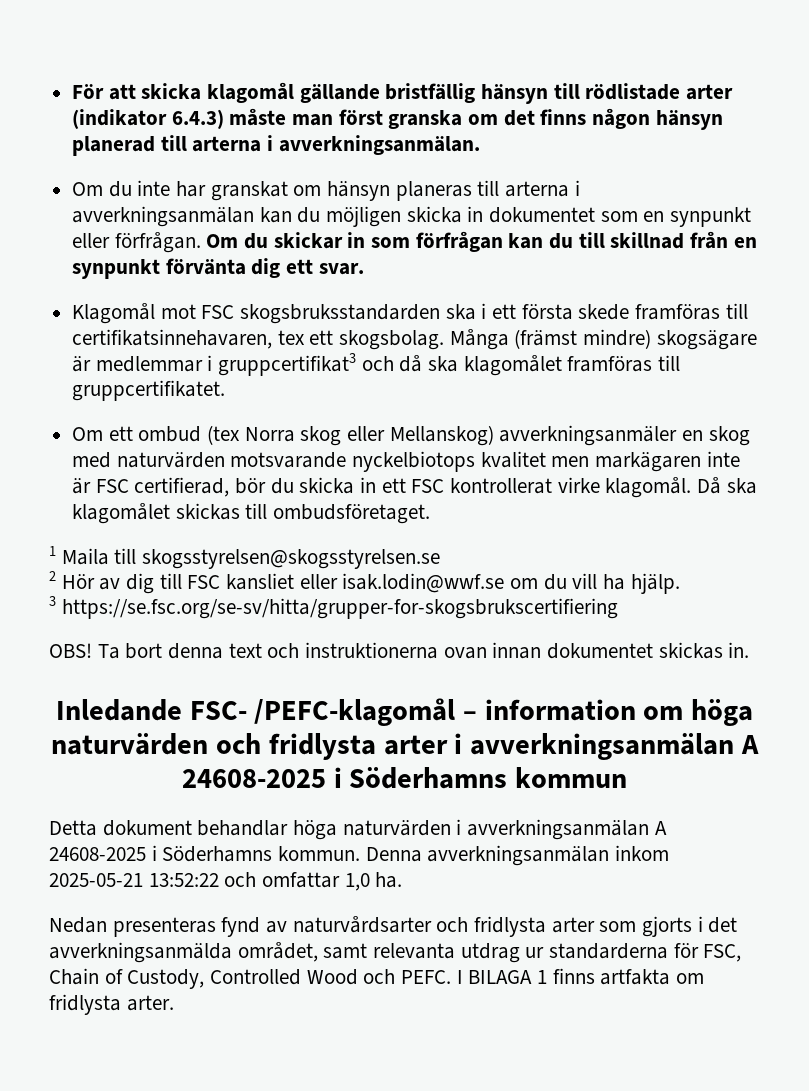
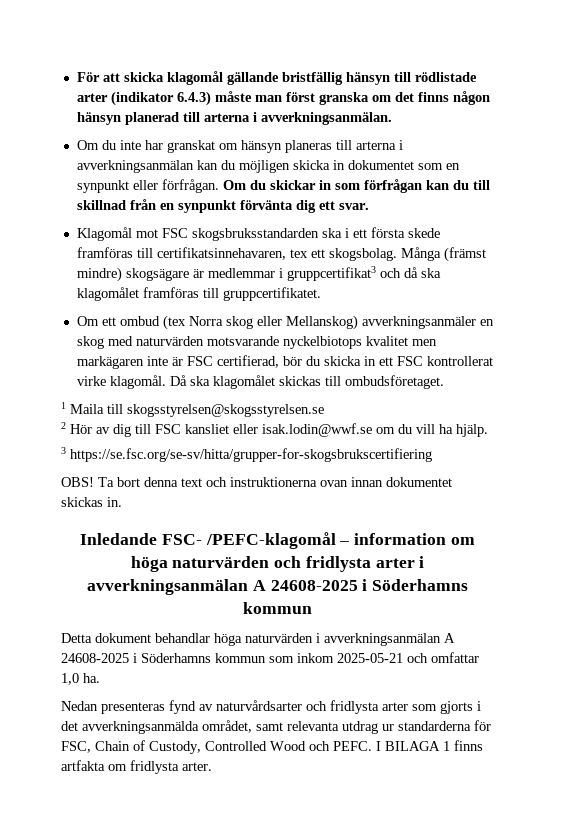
- Detta dokument behandlar höga naturvärden i avverkningsanmälan A 24608-2025 i Söderhamns kommun. Denna avverkningsanmälan inkom 2025-05-21 13:52:22 och omfattar 1,0 ha.
+ Detta dokument behandlar höga naturvärden i avverkningsanmälan A 24608-2025 i Söderhamns kommun som inkom 2025-05-21 och omfattar 1,0 ha.

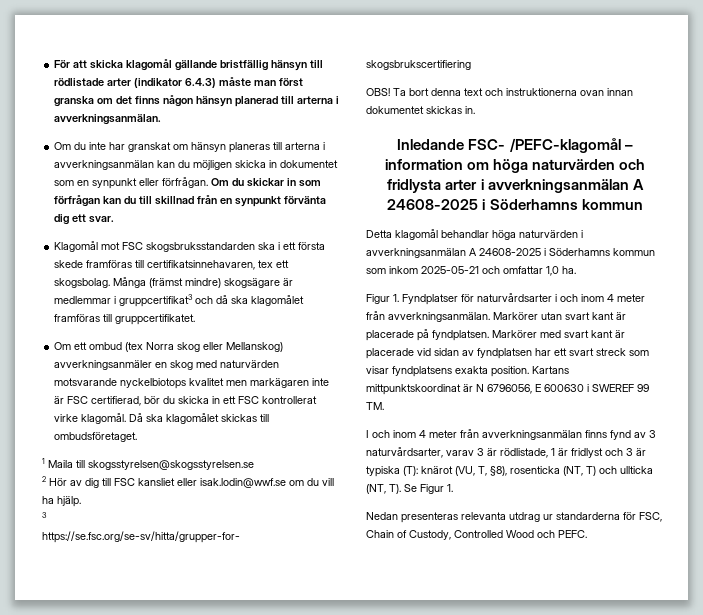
- Detta dokument behandlar höga naturvärden i avverkningsanmälan A 24608-2025 i Söderhamns kommun som inkom 2025-05-21 och omfattar 1,0 ha.
+ Detta klagomål behandlar höga naturvärden i avverkningsanmälan A 24608-2025 i Söderhamns kommun som inkom 2025-05-21 och omfattar 1,0 ha.
- Nedan presenteras fynd av naturvårdsarter och fridlysta arter som gjorts i det avverkningsanmälda området, samt relevanta utdrag ur standarderna för FSC, Chain of Custody, Controlled Wood och PEFC. I BILAGA 1 finns artfakta om fridlysta arter.
+ Figur 1. Fyndplatser för naturvårdsarter i och inom 4 meter från avverkningsanmälan. Markörer utan svart kant är placerade på fyndplatsen. Markörer med svart kant är placerade vid sidan av fyndplatsen har ett svart streck som visar fyndplatsens exakta position. Kartans mittpunktskoordinat är N 6796056, E 600630 i SWEREF 99 TM.
+ I och inom 4 meter från avverkningsanmälan finns fynd av 3 naturvårdsarter, varav 3 är rödlistade, 1 är fridlyst och 3 är typiska (T): knärot (VU, T, §8), rosenticka (NT, T) och ullticka (NT, T). Se Figur 1.
+ Nedan presenteras relevanta utdrag ur standarderna för FSC, Chain of Custody, Controlled Wood och PEFC.

